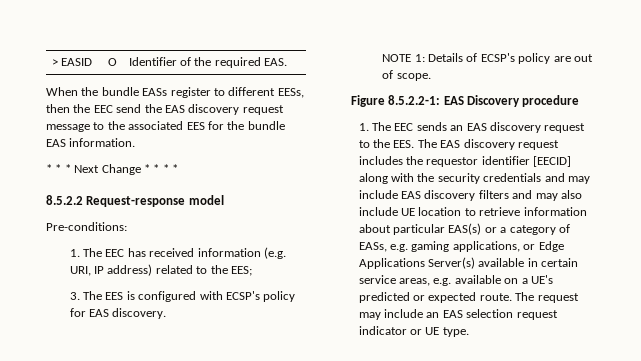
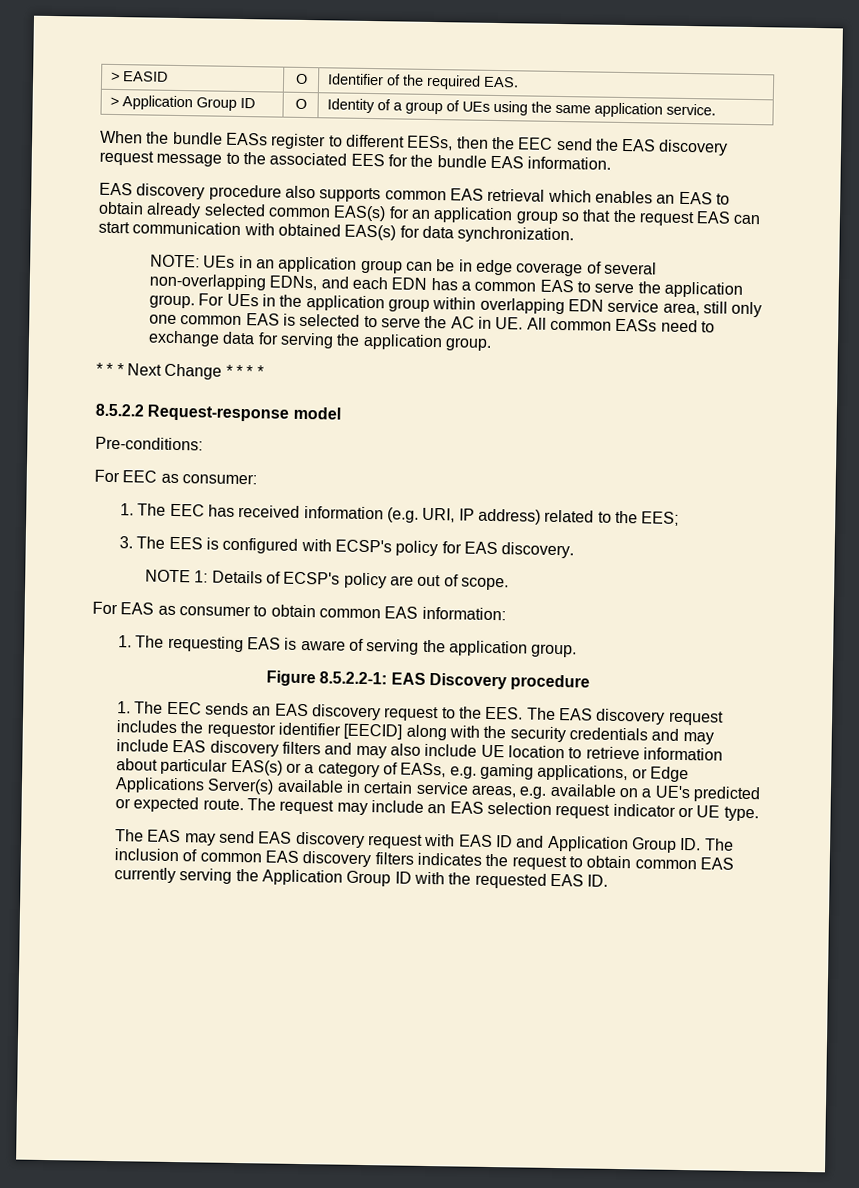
+ > Application Group ID | O | Identity of a group of UEs using the same application service.
+ EAS discovery procedure also supports common EAS retrieval which enables an EAS to obtain already selected common EAS(s) for an application group so that the request EAS can start communication with obtained EAS(s) for data synchronization.
+ NOTE: UEs in an application group can be in edge coverage of several non-overlapping EDNs, and each EDN has a common EAS to serve the application group. For UEs in the application group within overlapping EDN service area, still only one common EAS is selected to serve the AC in UE. All common EASs need to exchange data for serving the application group.
+ For EEC as consumer:
+ For EAS as consumer to obtain common EAS information:
+ 1. The requesting EAS is aware of serving the application group.
+ The EAS may send EAS discovery request with EAS ID and Application Group ID. The inclusion of common EAS discovery filters indicates the request to obtain common EAS currently serving the Application Group ID with the requested EAS ID.

